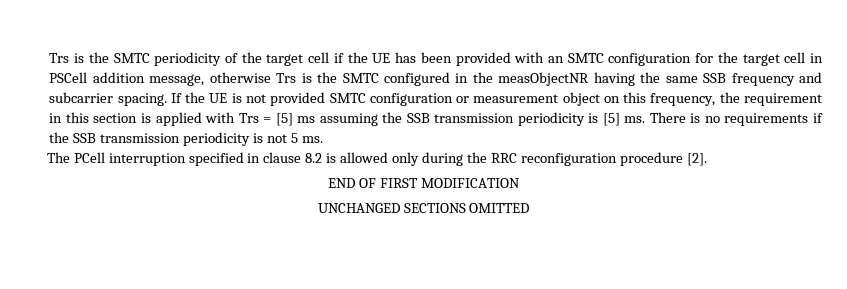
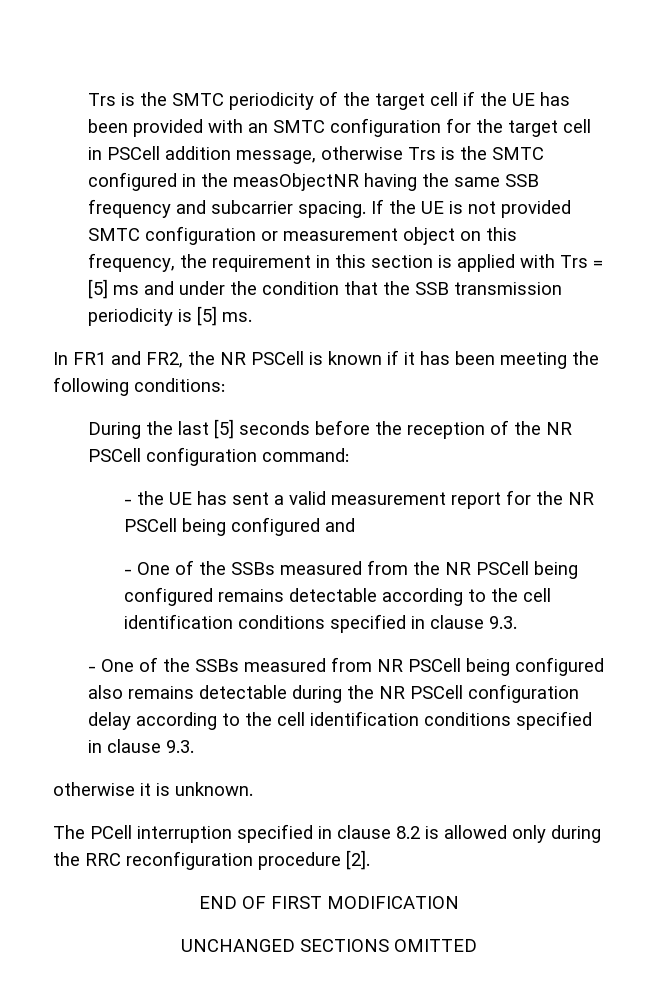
- If the UE is not provided SMTC configuration or measurement object on this frequency, the requirement in this section is applied with Trs = [5] ms assuming the SSB transmission periodicity is [5] ms. There is no requirements if the SSB transmission periodicity is not 5 ms.
+ If the UE is not provided SMTC configuration or measurement object on this frequency, the requirement in this section is applied with Trs = [5] ms and under the condition that the SSB transmission periodicity is [5] ms.
+ In FR1 and FR2, the NR PSCell is known if it has been meeting the following conditions:
+ During the last [5] seconds before the reception of the NR PSCell configuration command:
+ - the UE has sent a valid measurement report for the NR PSCell being configured and
+ - One of the SSBs measured from the NR PSCell being configured remains detectable according to the cell identification conditions specified in clause 9.3.
+ - One of the SSBs measured from NR PSCell being configured also remains detectable during the NR PSCell configuration delay according to the cell identification conditions specified in clause 9.3.
+ otherwise it is unknown.

